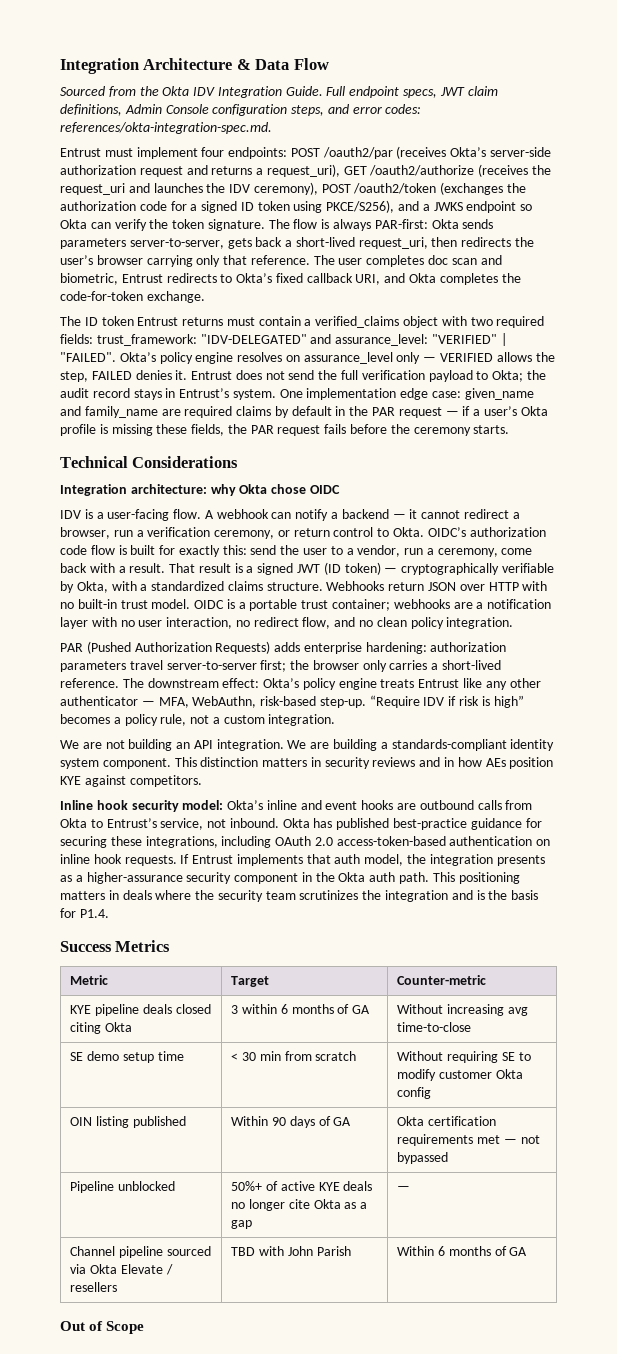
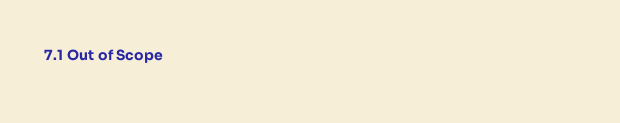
- Integration Architecture & Data Flow
- Sourced from the Okta IDV Integration Guide. Full endpoint specs, JWT claim definitions, Admin Console configuration steps, and error codes: references/okta-integration-spec.md.
- Entrust must implement four endpoints: POST /oauth2/par (receives Okta’s server-side authorization request and returns a request_uri), GET /oauth2/authorize (receives the request_uri and launches the IDV ceremony), POST /oauth2/token (exchanges the authorization code for a signed ID token using PKCE/S256), and a JWKS endpoint so Okta can verify the token signature. The flow is always PAR-first: Okta sends parameters server-to-server, gets back a short-lived request_uri, then redirects the user’s browser carrying only that reference. The user completes doc scan and biometric, Entrust redirects to Okta’s fixed callback URI, and Okta completes the code-for-token exchange.
- The ID token Entrust returns must contain a verified_claims object with two required fields: trust_framework: "IDV-DELEGATED" and assurance_level: "VERIFIED" | "FAILED". Okta’s policy engine resolves on assurance_level only — VERIFIED allows the step, FAILED denies it. Entrust does not send the full verification payload to Okta; the audit record stays in Entrust’s system. One implementation edge case: given_name and family_name are required claims by default in the PAR request — if a user’s Okta profile is missing these fields, the PAR request fails before the ceremony starts.
- Technical Considerations
- Integration architecture: why Okta chose OIDC
- IDV is a user-facing flow. A webhook can notify a backend — it cannot redirect a browser, run a verification ceremony, or return control to Okta. OIDC’s authorization code flow is built for exactly this: send the user to a vendor, run a ceremony, come back with a result. That result is a signed JWT (ID token) — cryptographically verifiable by Okta, with a standardized claims structure. Webhooks return JSON over HTTP with no built-in trust model. OIDC is a portable trust container; webhooks are a notification layer with no user interaction, no redirect flow, and no clean policy integration.
- PAR (Pushed Authorization Requests) adds enterprise hardening: authorization parameters travel server-to-server first; the browser only carries a short-lived reference. The downstream effect: Okta’s policy engine treats Entrust like any other authenticator — MFA, WebAuthn, risk-based step-up. “Require IDV if risk is high” becomes a policy rule, not a custom integration.
- We are not building an API integration. We are building a standards-compliant identity system component. This distinction matters in security reviews and in how AEs position KYE against competitors.
- Inline hook security model: Okta’s inline and event hooks are outbound calls from Okta to Entrust’s service, not inbound. Okta has published best-practice guidance for securing these integrations, including OAuth 2.0 access-token-based authentication on inline hook requests. If Entrust implements that auth model, the integration presents as a higher-assurance security component in the Okta auth path. This positioning matters in deals where the security team scrutinizes the integration and is the basis for P1.4.
- Success Metrics
- Metric | Target | Counter-metric
- KYE pipeline deals closed citing Okta | 3 within 6 months of GA | Without increasing avg time-to-close
- SE demo setup time | < 30 min from scratch | Without requiring SE to modify customer Okta config
- OIN listing published | Within 90 days of GA | Okta certification requirements met — not bypassed
- Pipeline unblocked | 50%+ of active KYE deals no longer cite Okta as a gap | —
- Channel pipeline sourced via Okta Elevate / resellers | TBD with John Parish | Within 6 months of GA
- Out of Scope
+ 7.1 Out of Scope

